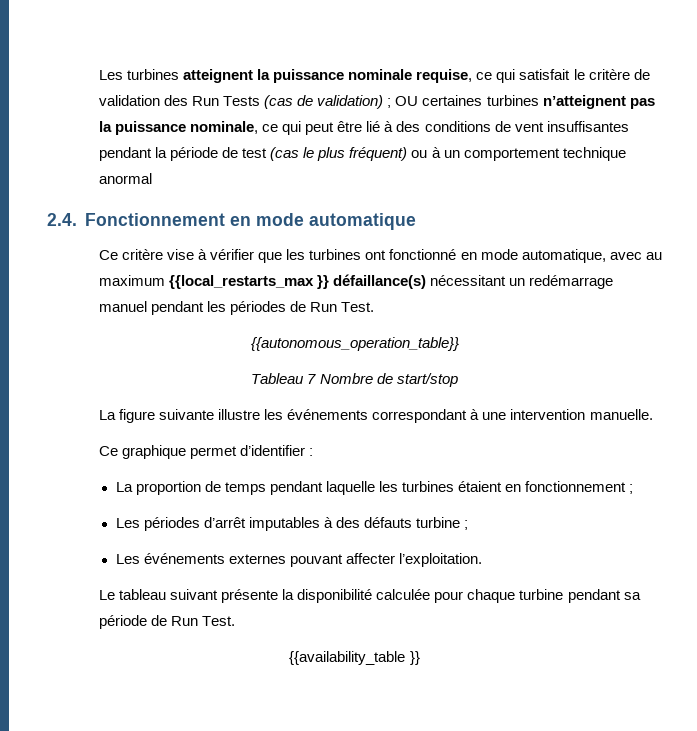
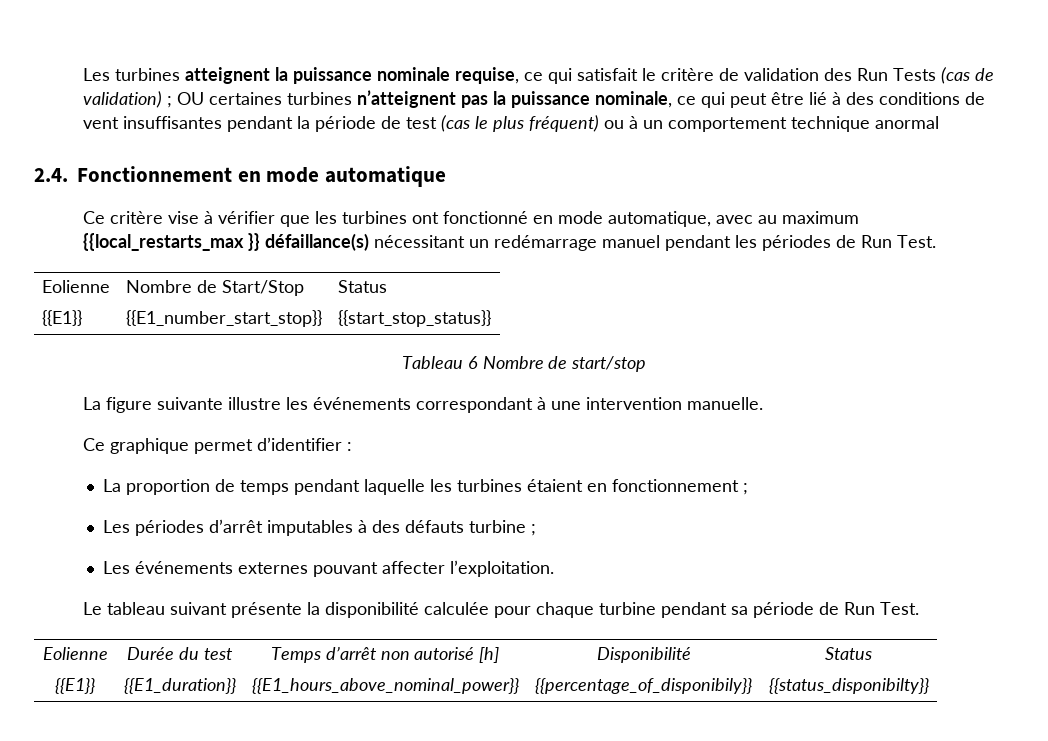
- {{autonomous_operation_table}}
+ Eolienne | Nombre de Start/Stop | Status
+ {{E1}} | {{E1_number_start_stop}} | {{start_stop_status}}
- Tableau 7 Nombre de start/stop
+ Tableau 6 Nombre de start/stop
- {{availability_table }}
+ Eolienne | Durée du test | Temps d’arrêt non autorisé [h] | Disponibilité | Status
+ {{E1}} | {{E1_duration}} | {{E1_hours_above_nominal_power}} | {{percentage_of_disponibily}} | {{status_disponibilty}}

